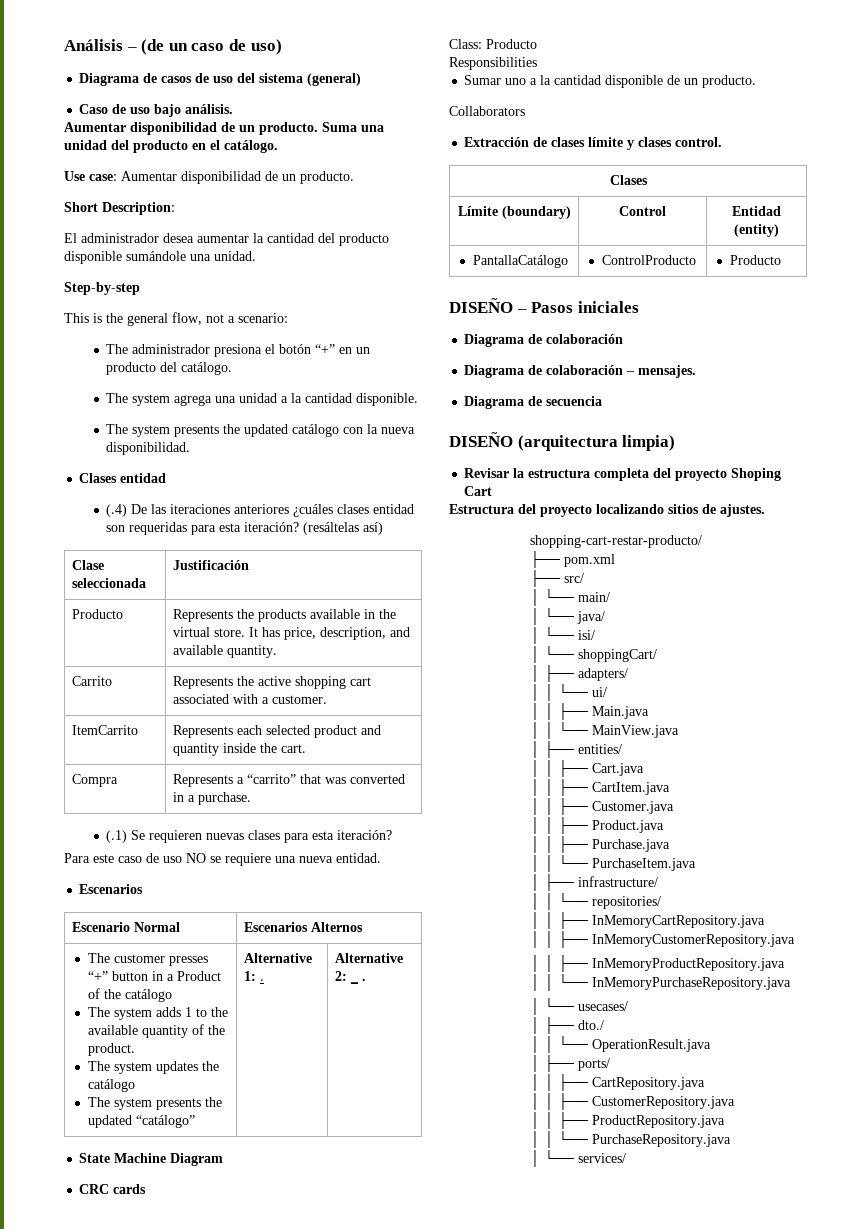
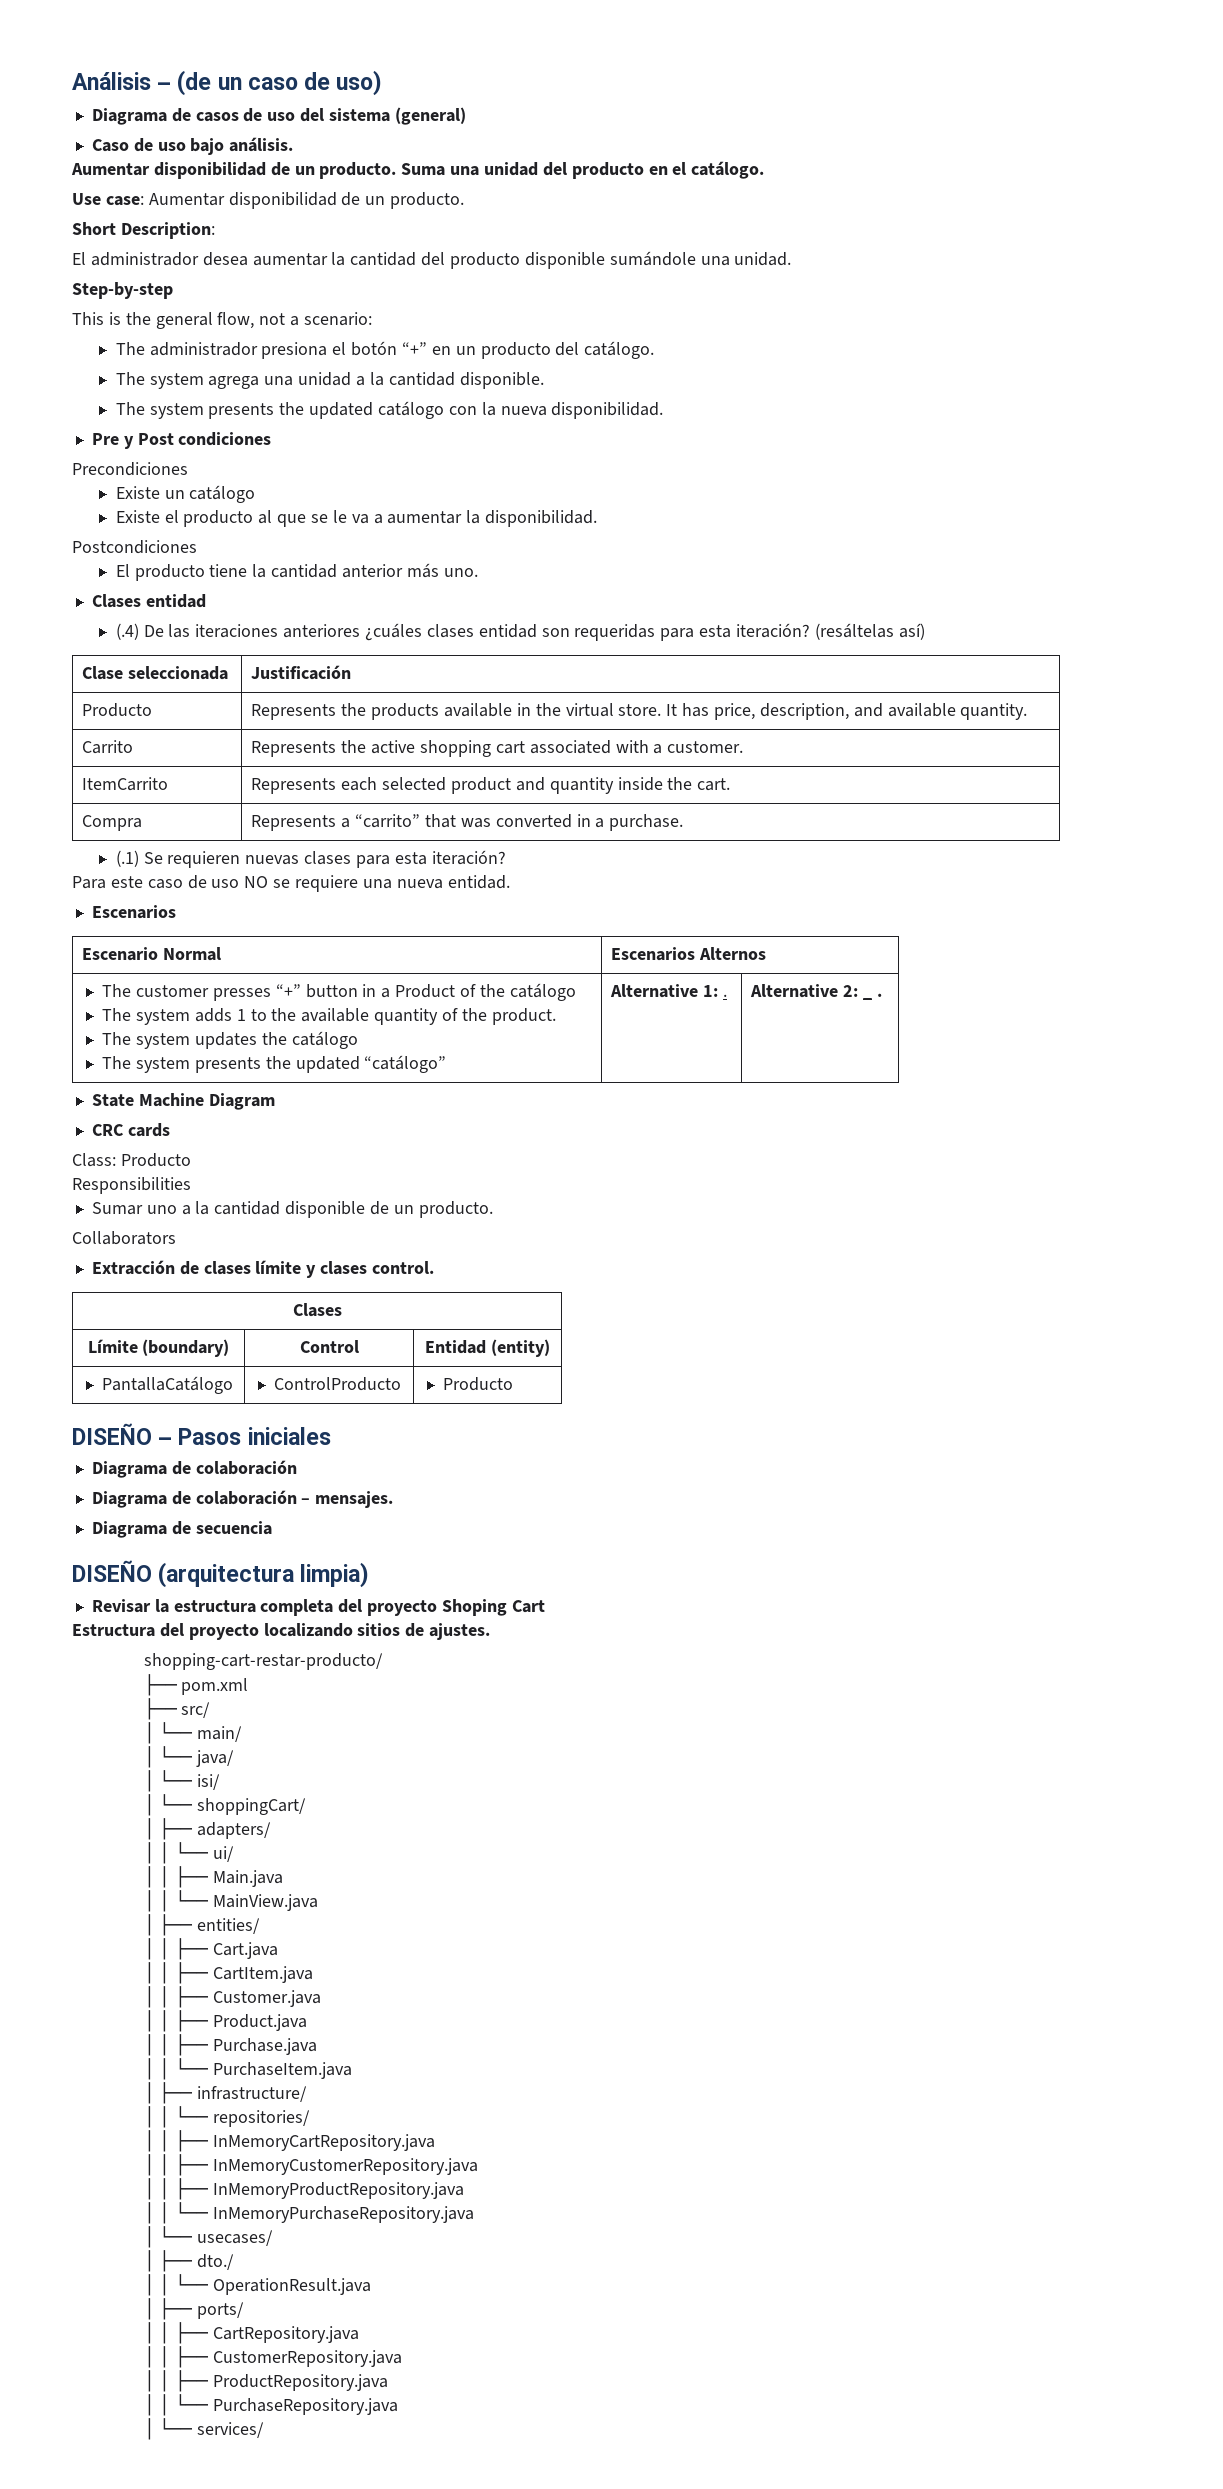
+ Pre y Post condiciones
+ Precondiciones
+ Existe un catálogo
+ Existe el producto al que se le va a aumentar la disponibilidad.
+ Postcondiciones
+ El producto tiene la cantidad anterior más uno.

